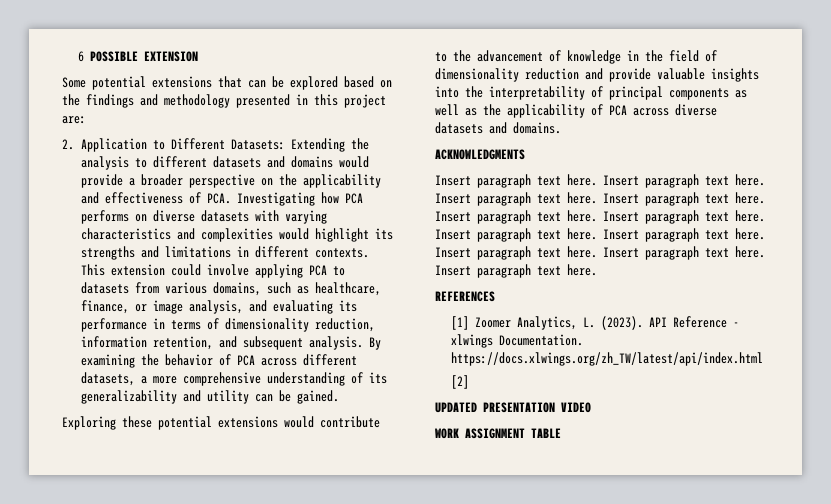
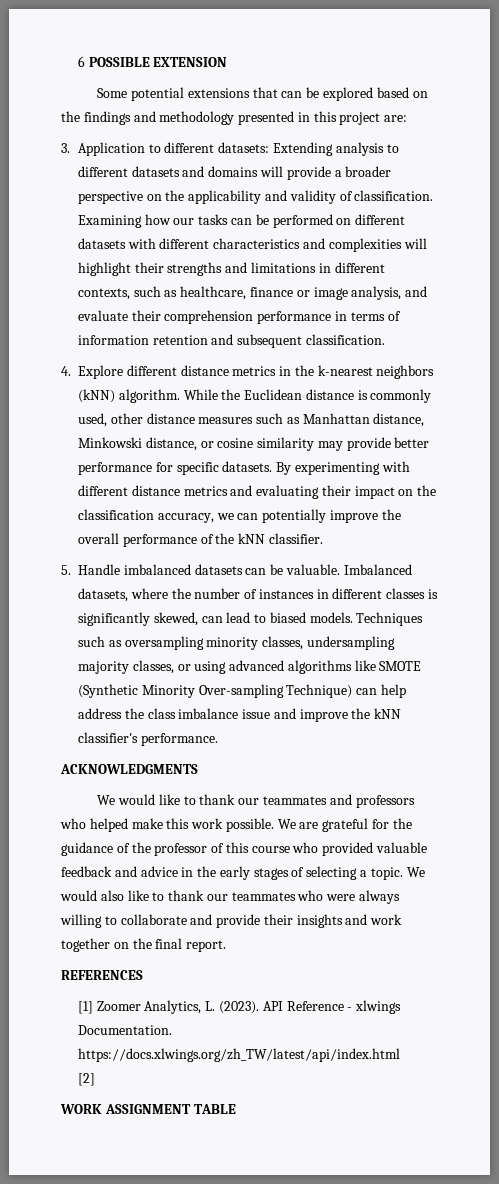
- 2. Application to Different Datasets: Extending the analysis to different datasets and domains would provide a broader perspective on the applicability and effectiveness of PCA. Investigating how PCA performs on diverse datasets with varying characteristics and complexities would highlight its strengths and limitations in different contexts. This extension could involve applying PCA to datasets from various domains, such as healthcare, finance, or image analysis, and evaluating its performance in terms of dimensionality reduction, information retention, and subsequent analysis. By examining the behavior of PCA across different datasets, a more comprehensive understanding of its generalizability and utility can be gained.
- Exploring these potential extensions would contribute to the advancement of knowledge in the field of dimensionality reduction and provide valuable insights into the interpretability of principal components as well as the applicability of PCA across diverse datasets and domains.
+ 3. Application to different datasets: Extending analysis to different datasets and domains will provide a broader perspective on the applicability and validity of classification. Examining how our tasks can be performed on different datasets with different characteristics and complexities will highlight their strengths and limitations in different contexts, such as healthcare, finance or image analysis, and evaluate their comprehension performance in terms of information retention and subsequent classification.
+ 4. Explore different distance metrics in the k-nearest neighbors (kNN) algorithm. While the Euclidean distance is commonly used, other distance measures such as Manhattan distance, Minkowski distance, or cosine similarity may provide better performance for specific datasets. By experimenting with different distance metrics and evaluating their impact on the classification accuracy, we can potentially improve the overall performance of the kNN classifier.
+ 5. Handle imbalanced datasets can be valuable. Imbalanced datasets, where the number of instances in different classes is significantly skewed, can lead to biased models. Techniques such as oversampling minority classes, undersampling majority classes, or using advanced algorithms like SMOTE (Synthetic Minority Over-sampling Technique) can help address the class imbalance issue and improve the kNN classifier's performance.
  ACKNOWLEDGMENTS
- Insert paragraph text here. Insert paragraph text here. Insert paragraph text here. Insert paragraph text here. Insert paragraph text here. Insert paragraph text here. Insert paragraph text here. Insert paragraph text here. Insert paragraph text here. Insert paragraph text here. Insert paragraph text here.
+ We would like to thank our teammates and professors who helped make this work possible. We are grateful for the guidance of the professor of this course who provided valuable feedback and advice in the early stages of selecting a topic. We would also like to thank our teammates who were always willing to collaborate and provide their insights and work together on the final report.
- UPDATED PRESENTATION VIDEO

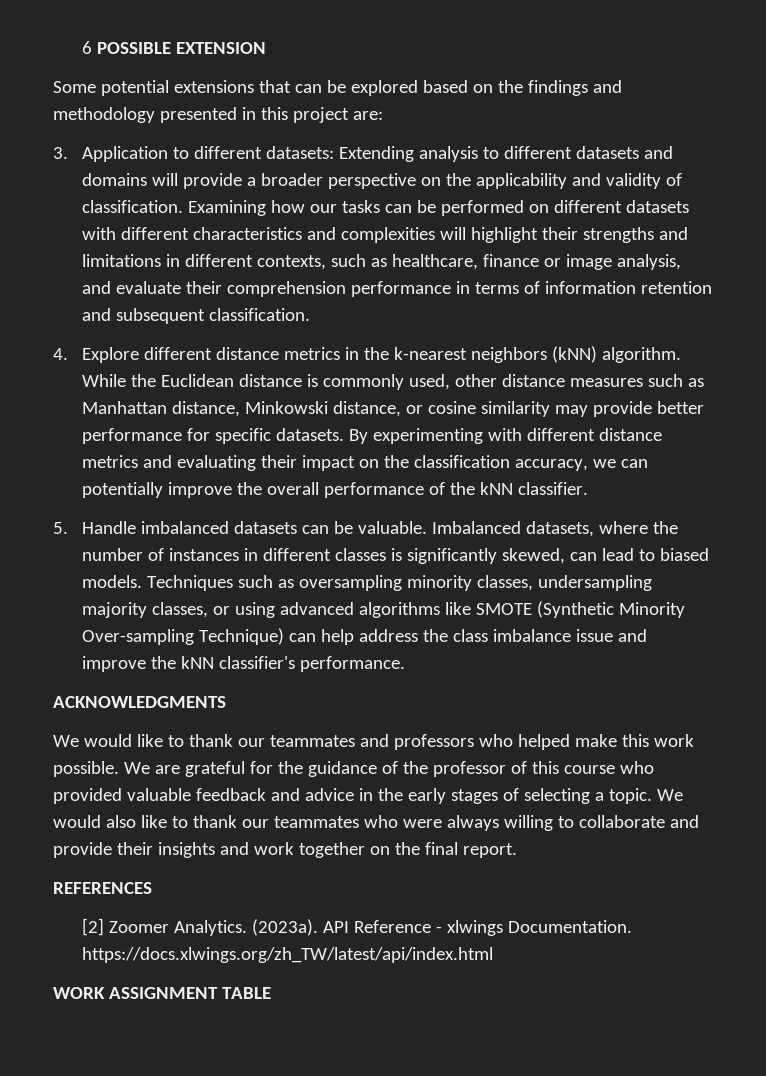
- [1] Zoomer Analytics, L. (2023).
+ [2] Zoomer Analytics. (2023a).
- [2]

